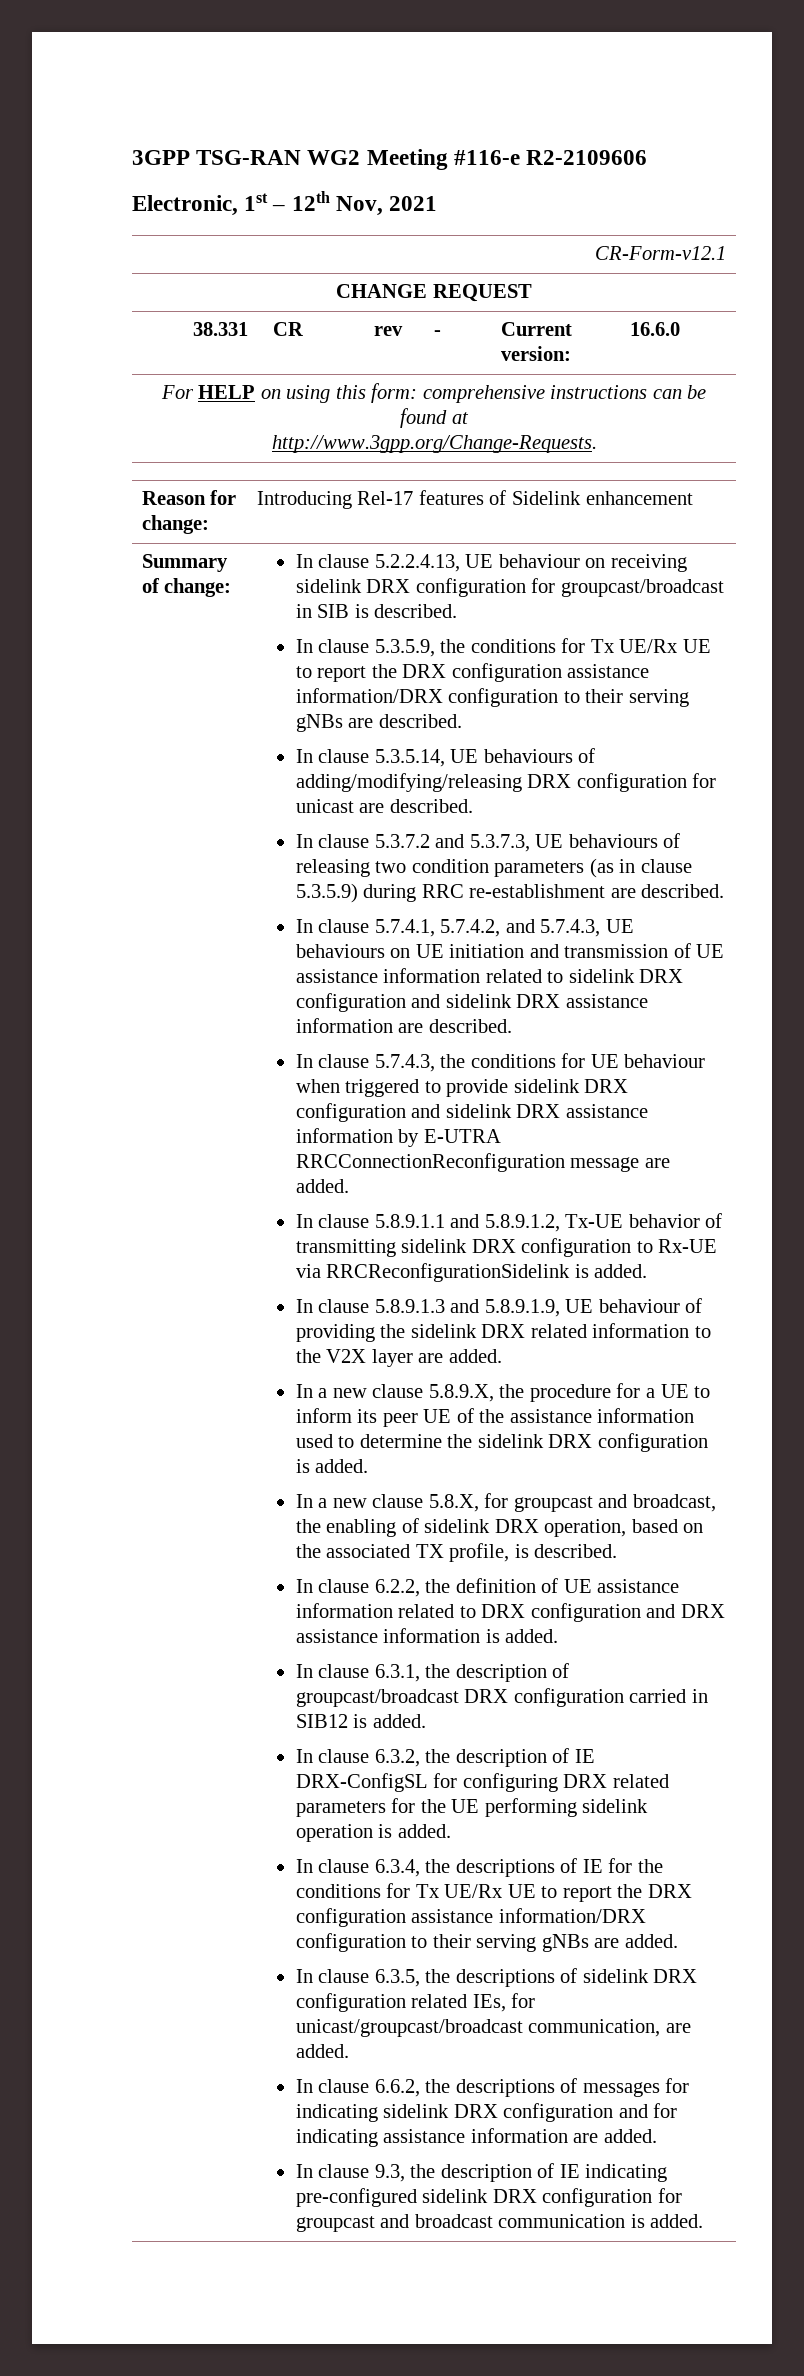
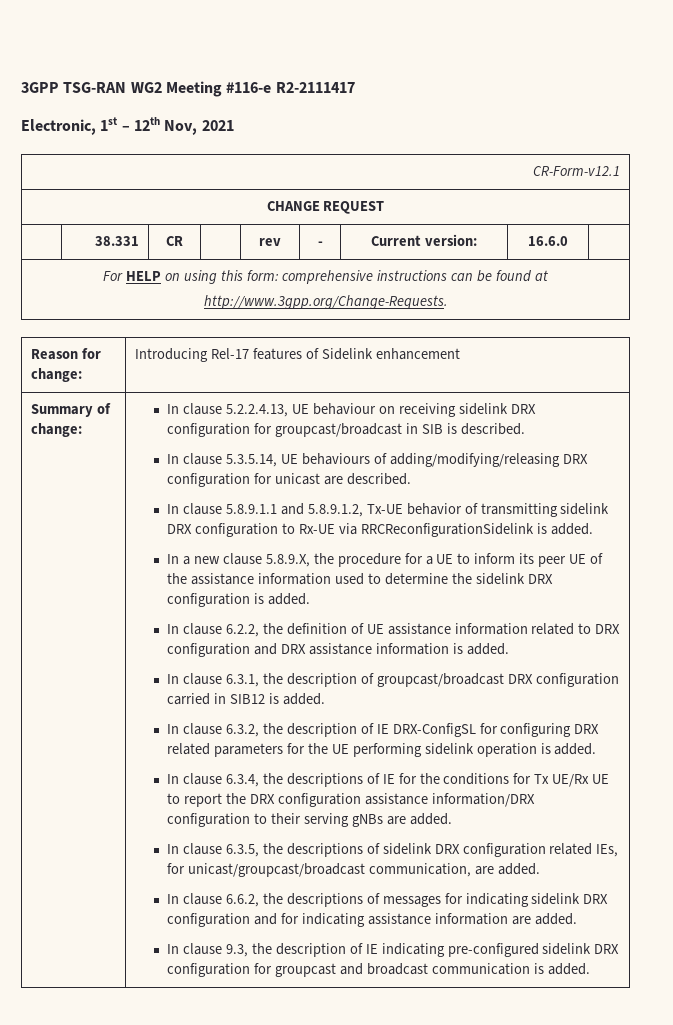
- 3GPP TSG-RAN WG2 Meeting #116-e R2-2109606
+ 3GPP TSG-RAN WG2 Meeting #116-e R2-2111417
- In clause 5.3.5.9, the conditions for Tx UE/Rx UE to report the DRX configuration assistance information/DRX configuration to their serving gNBs are described.
- In clause 5.3.7.2 and 5.3.7.3, UE behaviours of releasing two condition parameters (as in clause 5.3.5.9) during RRC re-establishment are described.
- In clause 5.7.4.1, 5.7.4.2, and 5.7.4.3, UE behaviours on UE initiation and transmission of UE assistance information related to sidelink DRX configuration and sidelink DRX assistance information are described.
- In clause 5.7.4.3, the conditions for UE behaviour when triggered to provide sidelink DRX configuration and sidelink DRX assistance information by E-UTRA RRCConnectionReconfiguration message are added.
- In clause 5.8.9.1.3 and 5.8.9.1.9, UE behaviour of providing the sidelink DRX related information to the V2X layer are added.
- In a new clause 5.8.X, for groupcast and broadcast, the enabling of sidelink DRX operation, based on the associated TX profile, is described.

